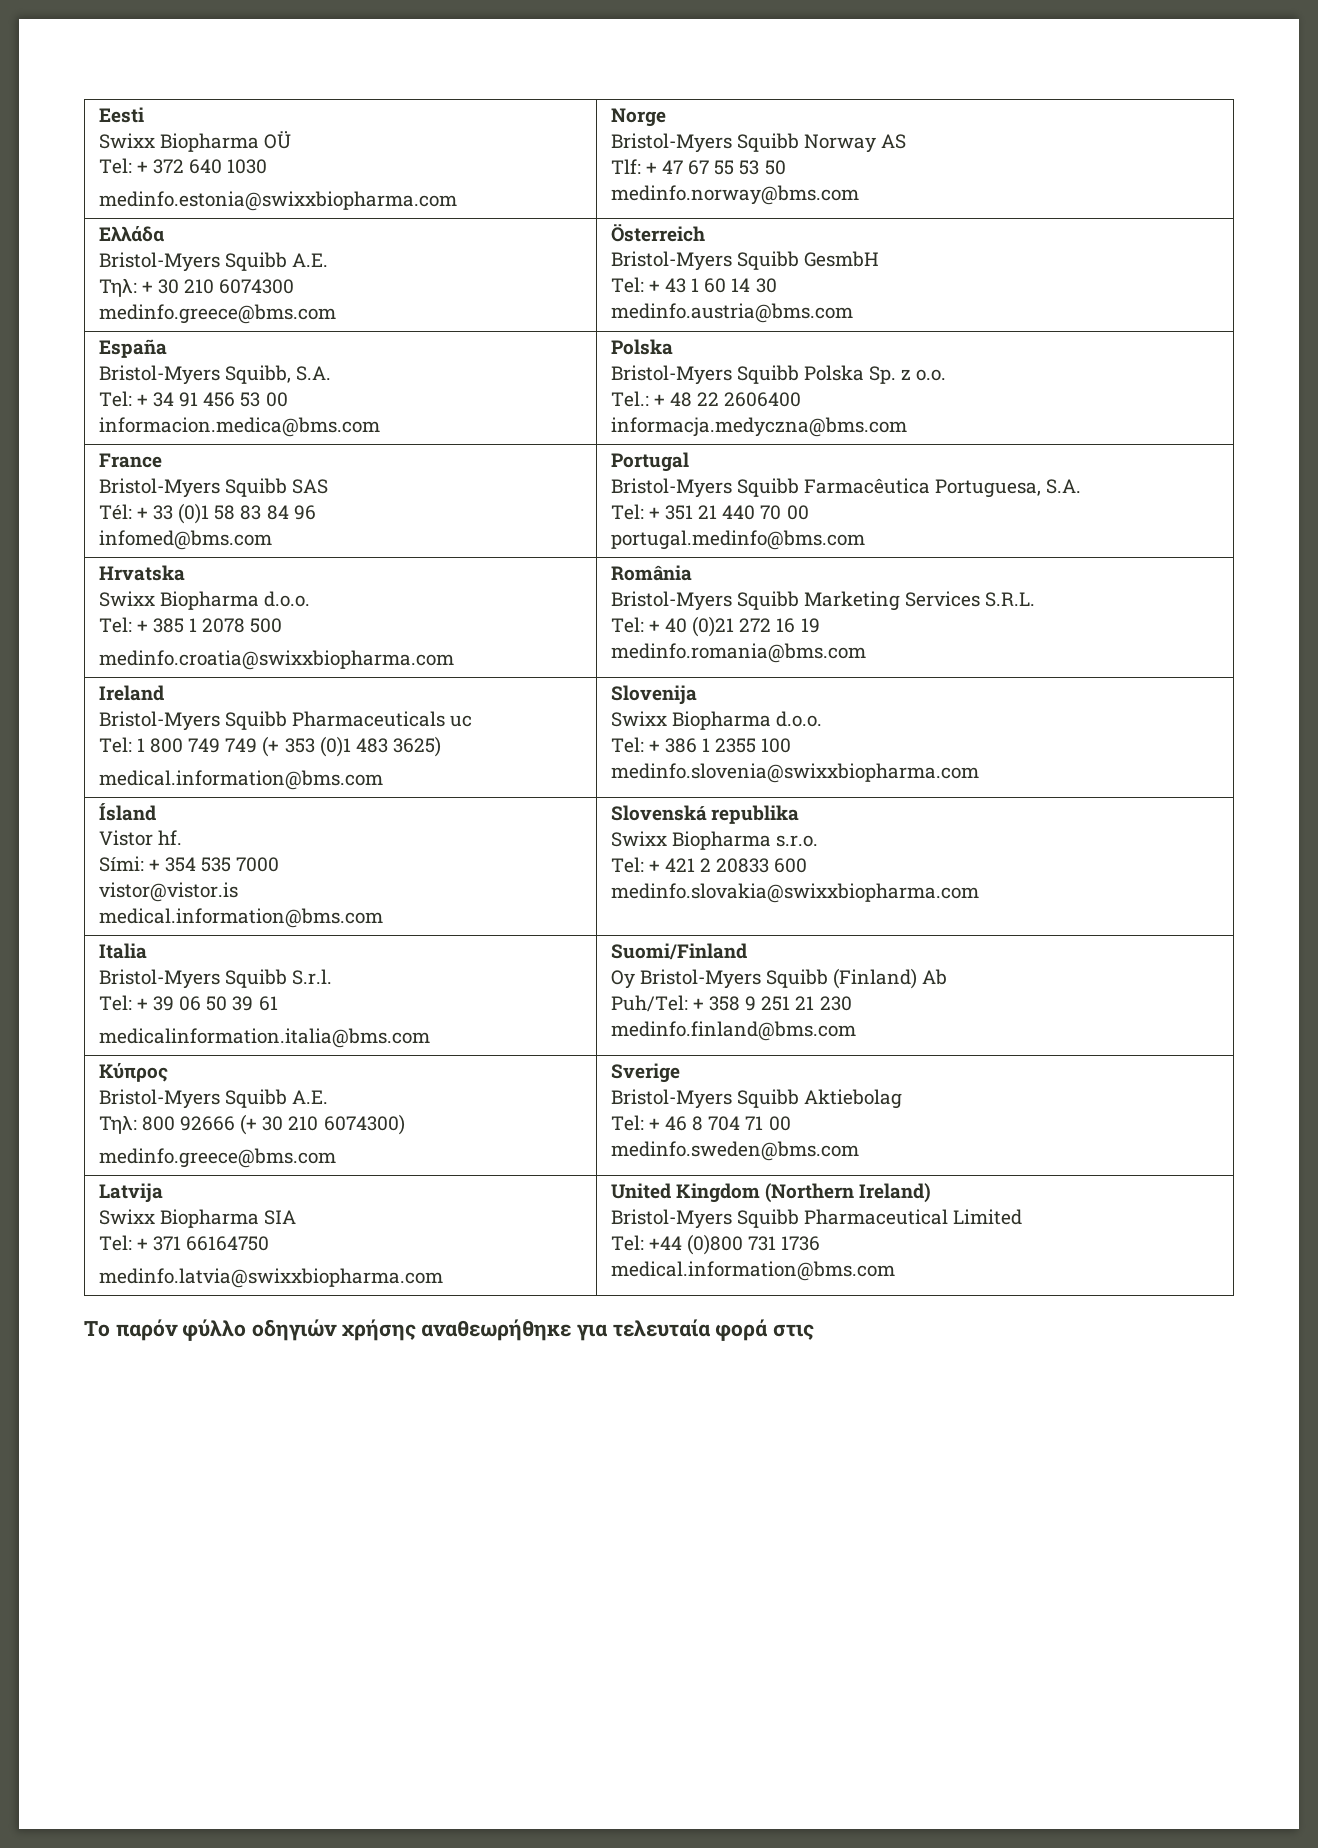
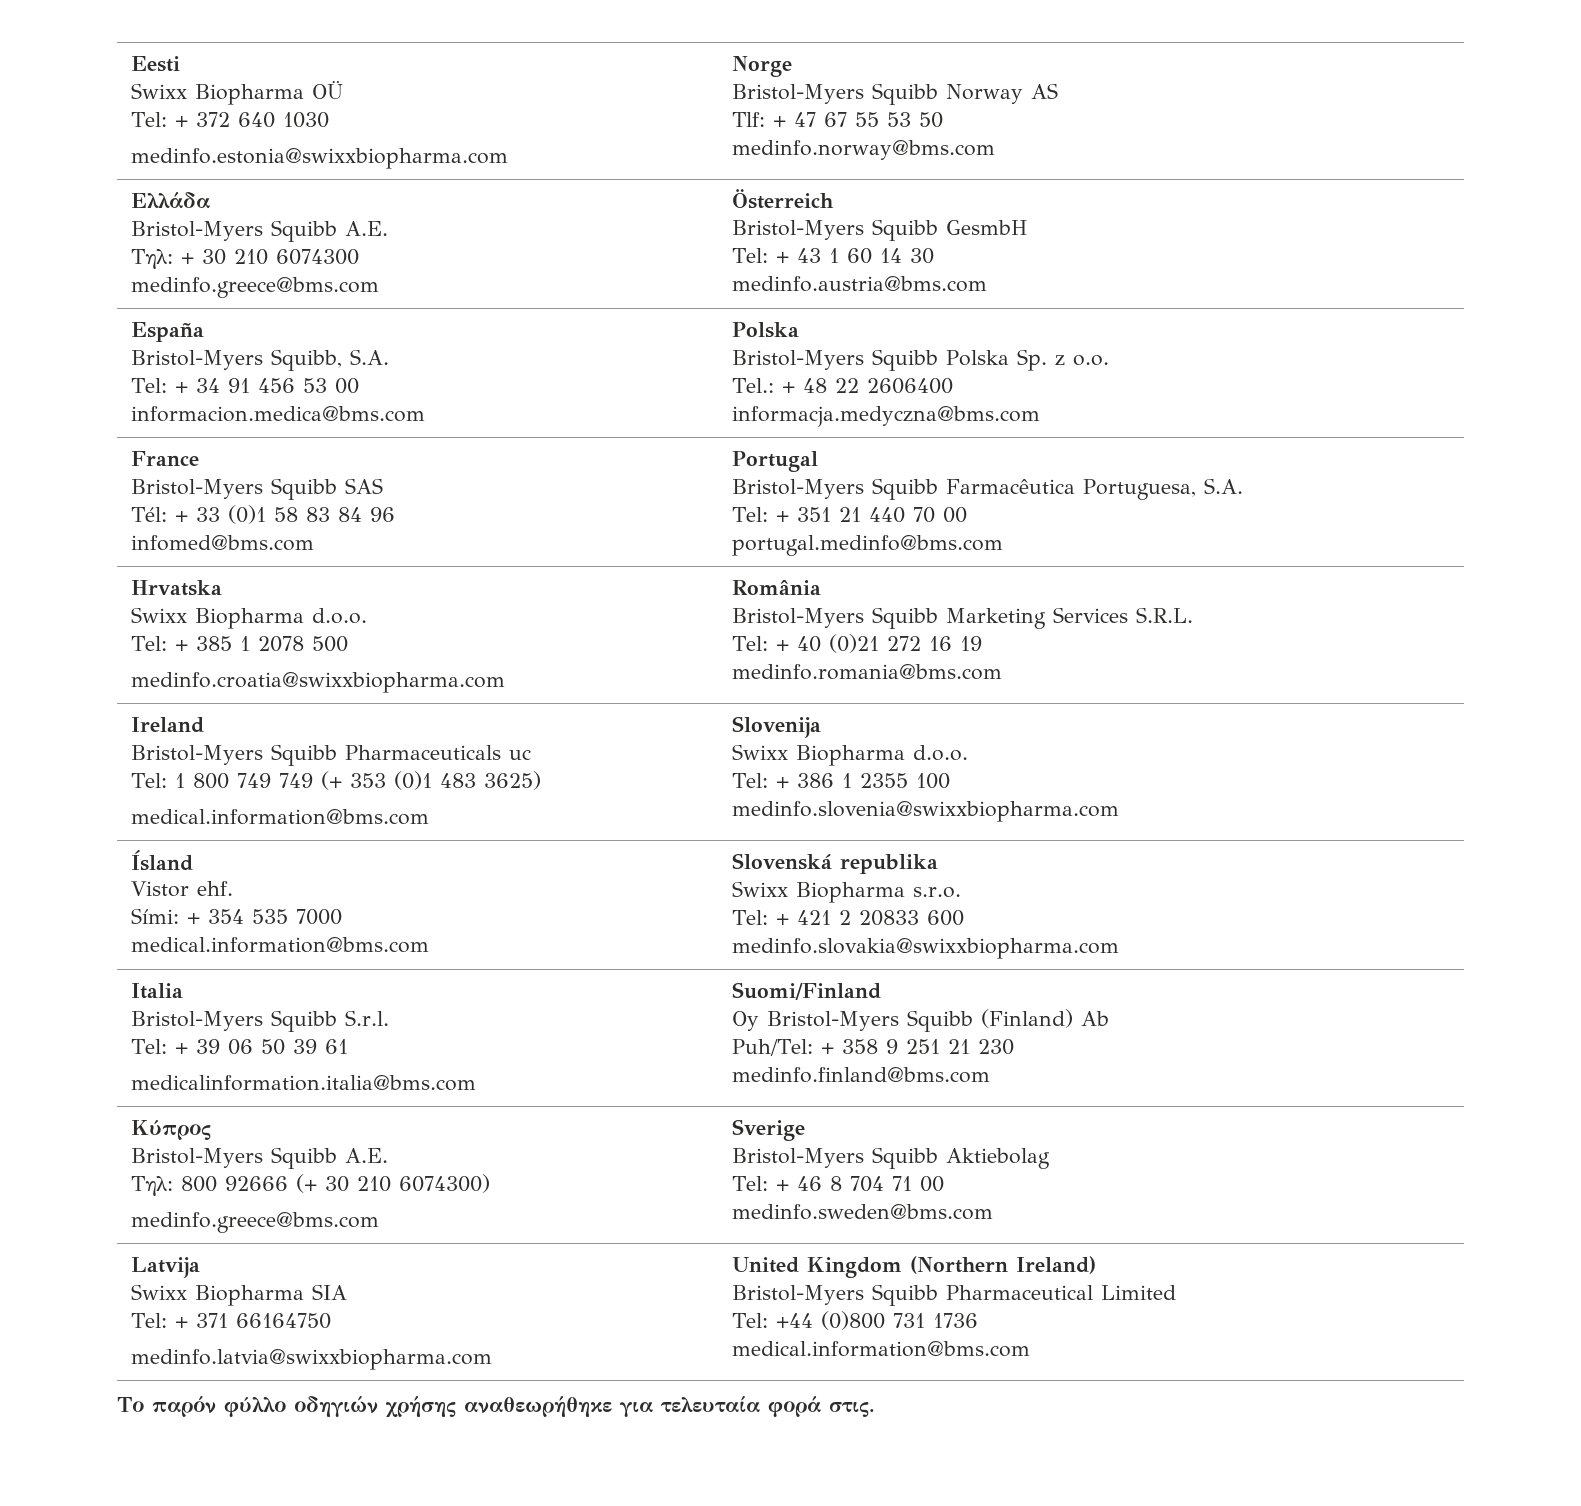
  Ísland
- Vistor hf.
+ Vistor ehf.
  Sími: + 354 535 7000
- vistor@vistor.is
- Το παρόν φύλλο οδηγιών χρήσης αναθεωρήθηκε για τελευταία φορά στις
+ Το παρόν φύλλο οδηγιών χρήσης αναθεωρήθηκε για τελευταία φορά στις.

